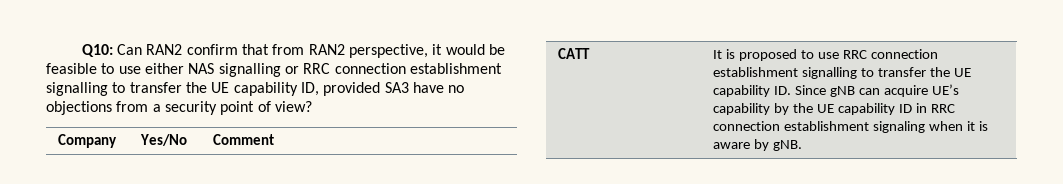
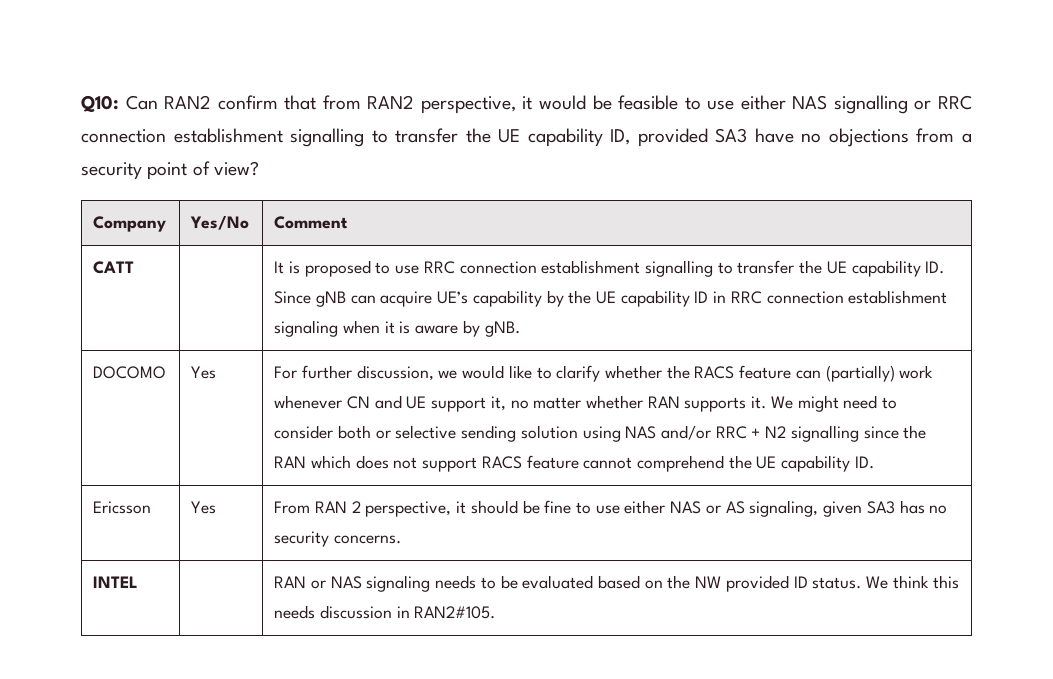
+ DOCOMO | Yes | For further discussion, we would like to clarify whether the RACS feature can (partially) work whenever CN and UE support it, no matter whether RAN supports it. We might need to consider both or selective sending solution using NAS and/or RRC + N2 signalling since the RAN which does not support RACS feature cannot comprehend the UE capability ID.
+ Ericsson | Yes | From RAN 2 perspective, it should be fine to use either NAS or AS signaling, given SA3 has no security concerns.
+ INTEL | | RAN or NAS signaling needs to be evaluated based on the NW provided ID status. We think this needs discussion in RAN2#105.

